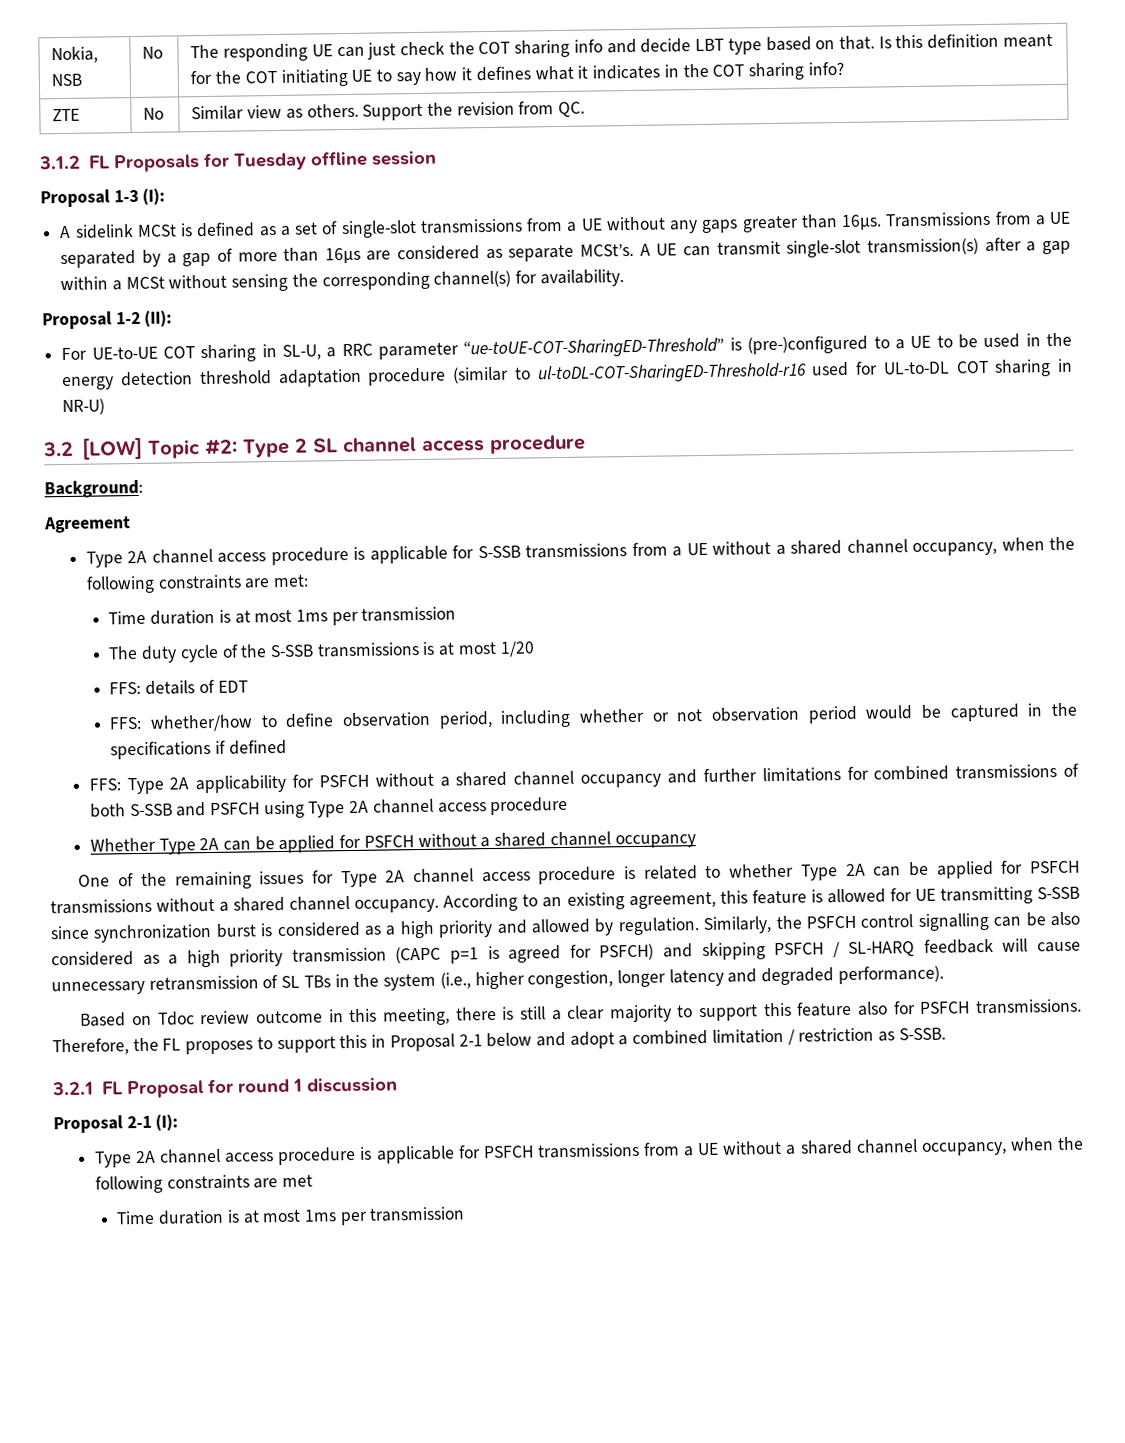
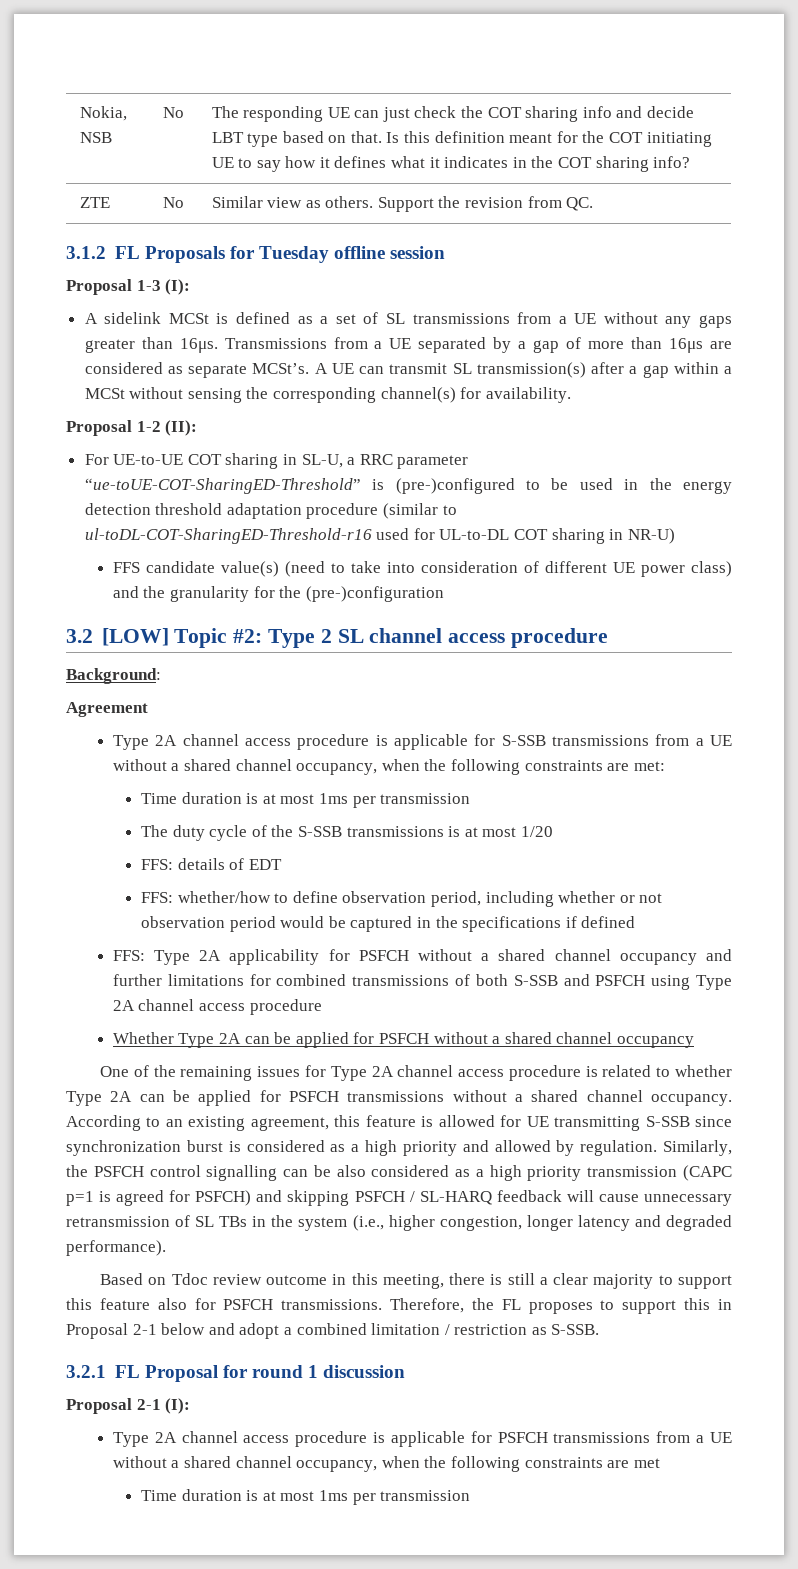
- A sidelink MCSt is defined as a set of single-slot transmissions from a UE without any gaps greater than 16μs.
+ A sidelink MCSt is defined as a set of SL transmissions from a UE without any gaps greater than 16μs.
- A UE can transmit single-slot transmission(s) after a gap within a MCSt without sensing the corresponding channel(s) for availability.
+ A UE can transmit SL transmission(s) after a gap within a MCSt without sensing the corresponding channel(s) for availability.
- For UE-to-UE COT sharing in SL-U, a RRC parameter “ue-toUE-COT-SharingED-Threshold” is (pre-)configured to a UE to be used in the energy detection threshold adaptation procedure (similar to ul-toDL-COT-SharingED-Threshold-r16 used for UL-to-DL COT sharing in NR-U)
+ For UE-to-UE COT sharing in SL-U, a RRC parameter “ue-toUE-COT-SharingED-Threshold” is (pre-)configured to be used in the energy detection threshold adaptation procedure (similar to ul-toDL-COT-SharingED-Threshold-r16 used for UL-to-DL COT sharing in NR-U)
+ FFS candidate value(s) (need to take into consideration of different UE power class) and the granularity for the (pre-)configuration

